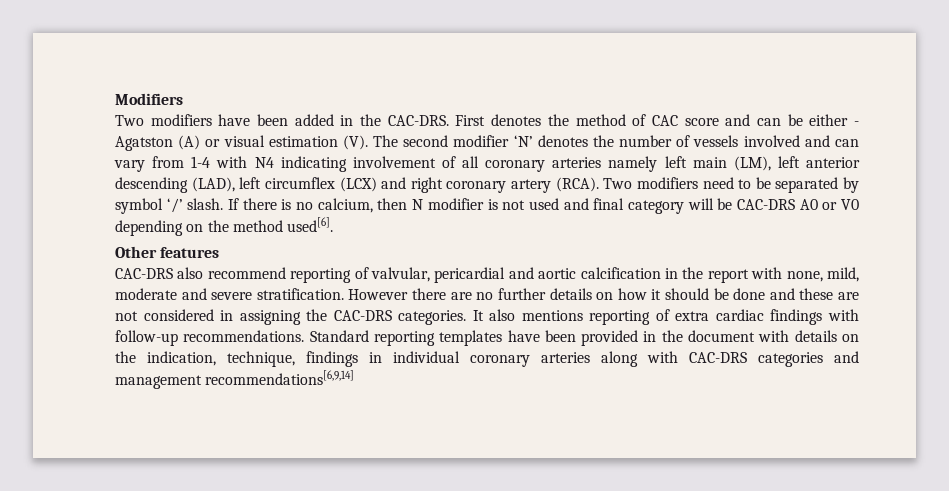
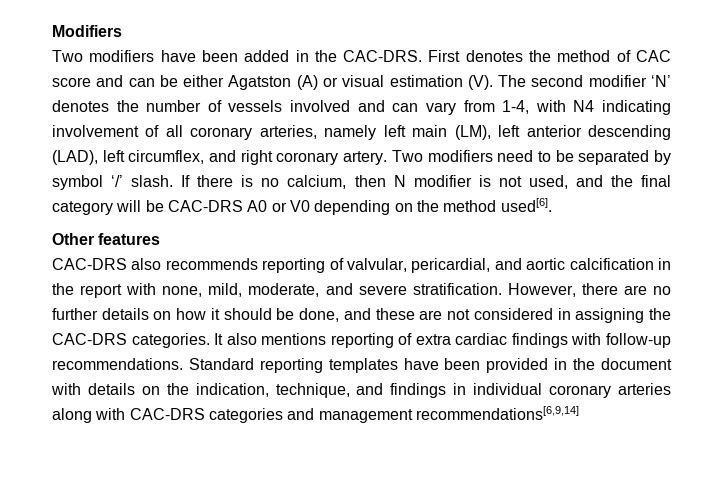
- First denotes the method of CAC score and can be either - Agatston (A) or visual estimation (V). The second modifier ‘N’ denotes the number of vessels involved and can vary from 1-4 with N4 indicating involvement of all coronary arteries namely left main (LM), left anterior descending (LAD), left circumflex (LCX) and right coronary artery (RCA).
+ First denotes the method of CAC score and can be either Agatston (A) or visual estimation (V). The second modifier ‘N’ denotes the number of vessels involved and can vary from 1-4, with N4 indicating involvement of all coronary arteries, namely left main (LM), left anterior descending (LAD), left circumflex, and right coronary artery.
- If there is no calcium, then N modifier is not used and final category will be CAC-DRS A0 or V0 depending on the method used[6].
+ If there is no calcium, then N modifier is not used, and the final category will be CAC-DRS A0 or V0 depending on the method used[6].
- CAC-DRS also recommend reporting of valvular, pericardial and aortic calcification in the report with none, mild, moderate and severe stratification.
+ CAC-DRS also recommends reporting of valvular, pericardial, and aortic calcification in the report with none, mild, moderate, and severe stratification.
- However there are no further details on how it should be done and these are not considered in assigning the CAC-DRS categories.
+ However, there are no further details on how it should be done, and these are not considered in assigning the CAC-DRS categories.
- Standard reporting templates have been provided in the document with details on the indication, technique, findings in individual coronary arteries along with CAC-DRS categories and management recommendations[6,9,14]
+ Standard reporting templates have been provided in the document with details on the indication, technique, and findings in individual coronary arteries along with CAC-DRS categories and management recommendations[6,9,14]

